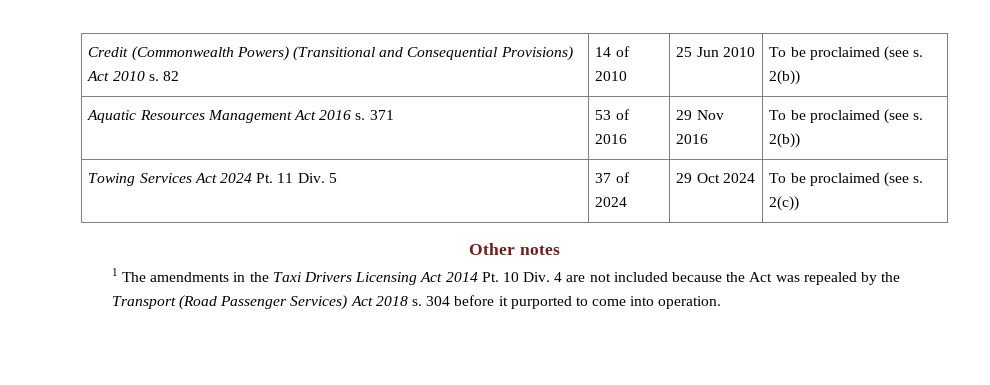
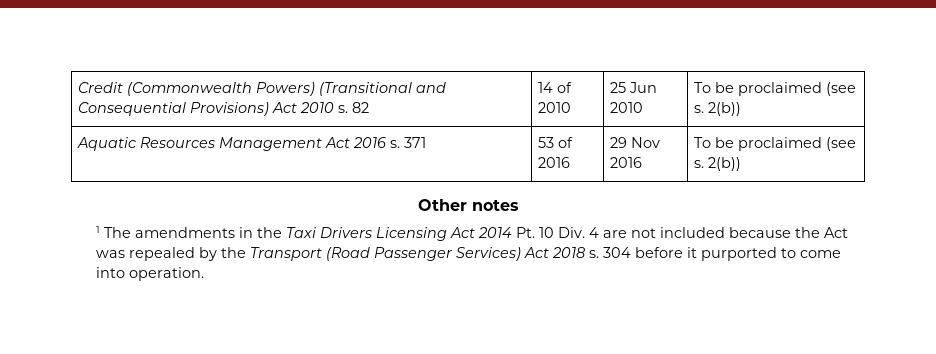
- Towing Services Act 2024 Pt. 11 Div. 5 | 37 of 2024 | 29 Oct 2024 | To be proclaimed (see s. 2(c))

